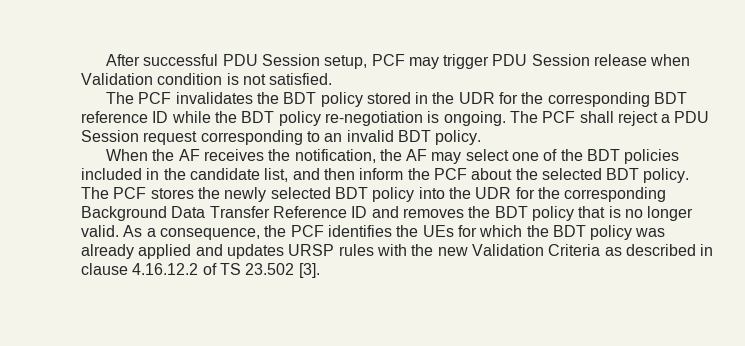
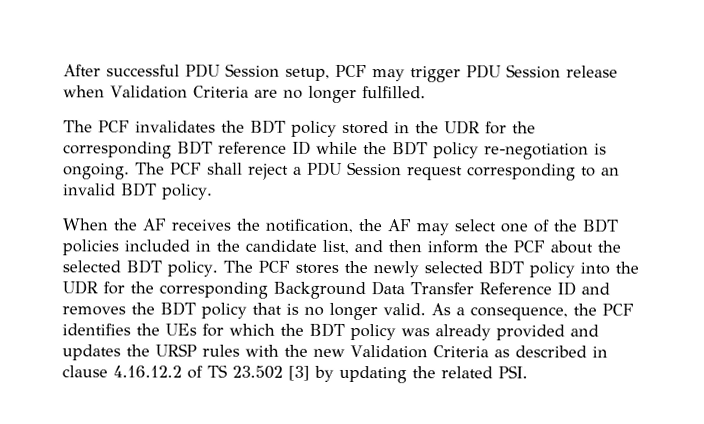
- After successful PDU Session setup, PCF may trigger PDU Session release when Validation condition is not satisfied.
+ After successful PDU Session setup, PCF may trigger PDU Session release when Validation Criteria are no longer fulfilled.
- As a consequence, the PCF identifies the UEs for which the BDT policy was already applied and updates URSP rules with the new Validation Criteria as described in clause 4.16.12.2 of TS 23.502 [3].
+ As a consequence, the PCF identifies the UEs for which the BDT policy was already provided and updates the URSP rules with the new Validation Criteria as described in clause 4.16.12.2 of TS 23.502 [3] by updating the related PSI.

